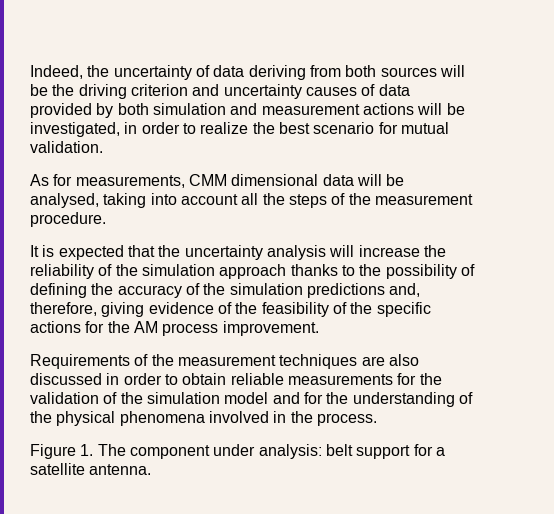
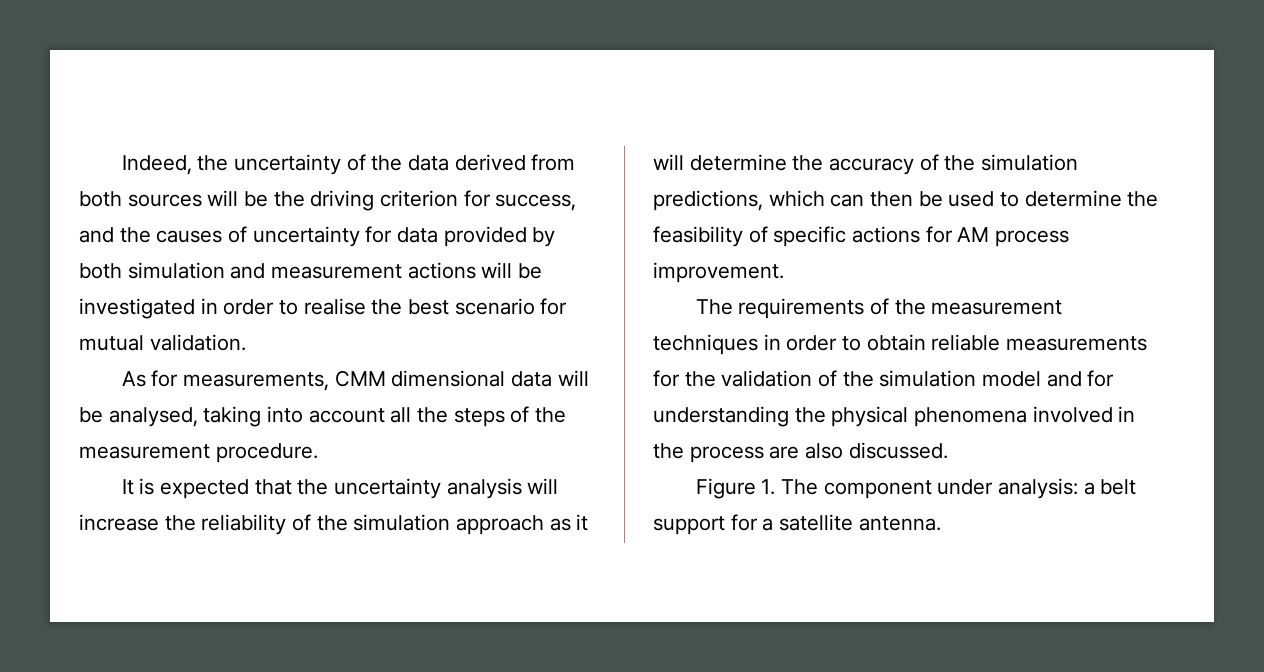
- Indeed, the uncertainty of data deriving from both sources will be the driving criterion and uncertainty causes of data provided by both simulation and measurement actions will be investigated, in order to realize the best scenario for mutual validation.
+ Indeed, the uncertainty of the data derived from both sources will be the driving criterion for success, and the causes of uncertainty for data provided by both simulation and measurement actions will be investigated in order to realise the best scenario for mutual validation.
- It is expected that the uncertainty analysis will increase the reliability of the simulation approach thanks to the possibility of defining the accuracy of the simulation predictions and, therefore, giving evidence of the feasibility of the specific actions for the AM process improvement.
+ It is expected that the uncertainty analysis will increase the reliability of the simulation approach as it will determine the accuracy of the simulation predictions, which can then be used to determine the feasibility of specific actions for AM process improvement.
- Requirements of the measurement techniques are also discussed in order to obtain reliable measurements for the validation of the simulation model and for the understanding of the physical phenomena involved in the process.
+ The requirements of the measurement techniques in order to obtain reliable measurements for the validation of the simulation model and for understanding the physical phenomena involved in the process are also discussed.
- Figure 1. The component under analysis: belt support for a satellite antenna.
+ Figure 1. The component under analysis: a belt support for a satellite antenna.

